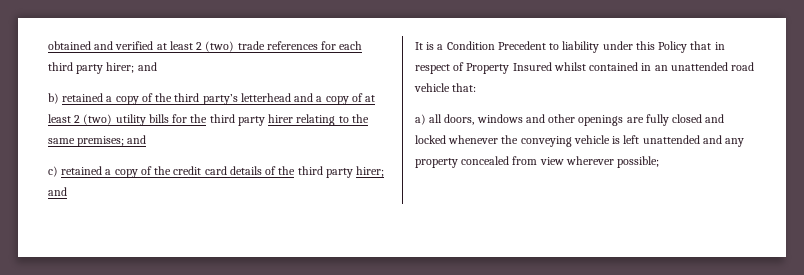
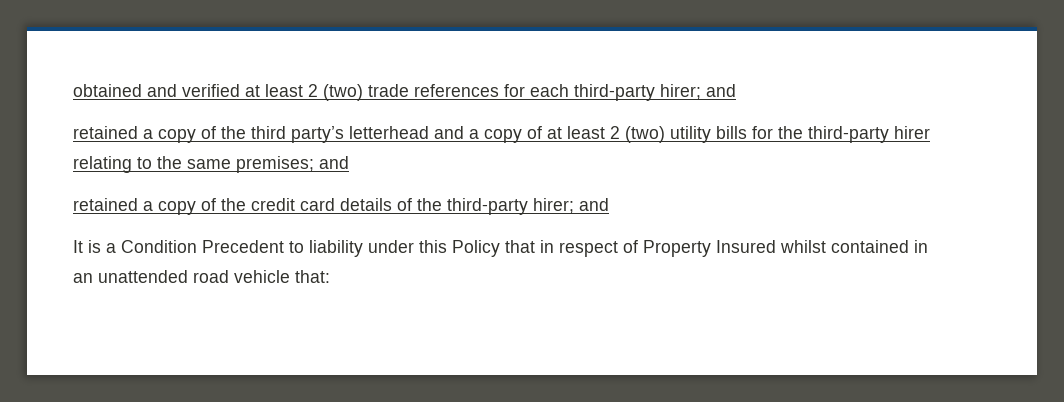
- obtained and verified at least 2 (two) trade references for each third party hirer; and
- b) retained a copy of the third party’s letterhead and a copy of at least 2 (two) utility bills for the third party hirer relating to the same premises; and
+ obtained and verified at least 2 (two) trade references for each third-party hirer; and
+ retained a copy of the third party’s letterhead and a copy of at least 2 (two) utility bills for the third-party hirer relating to the same premises; and
- c) retained a copy of the credit card details of the third party hirer; and
+ retained a copy of the credit card details of the third-party hirer; and
- a) all doors, windows and other openings are fully closed and locked whenever the conveying vehicle is left unattended and any property concealed from view wherever possible;

